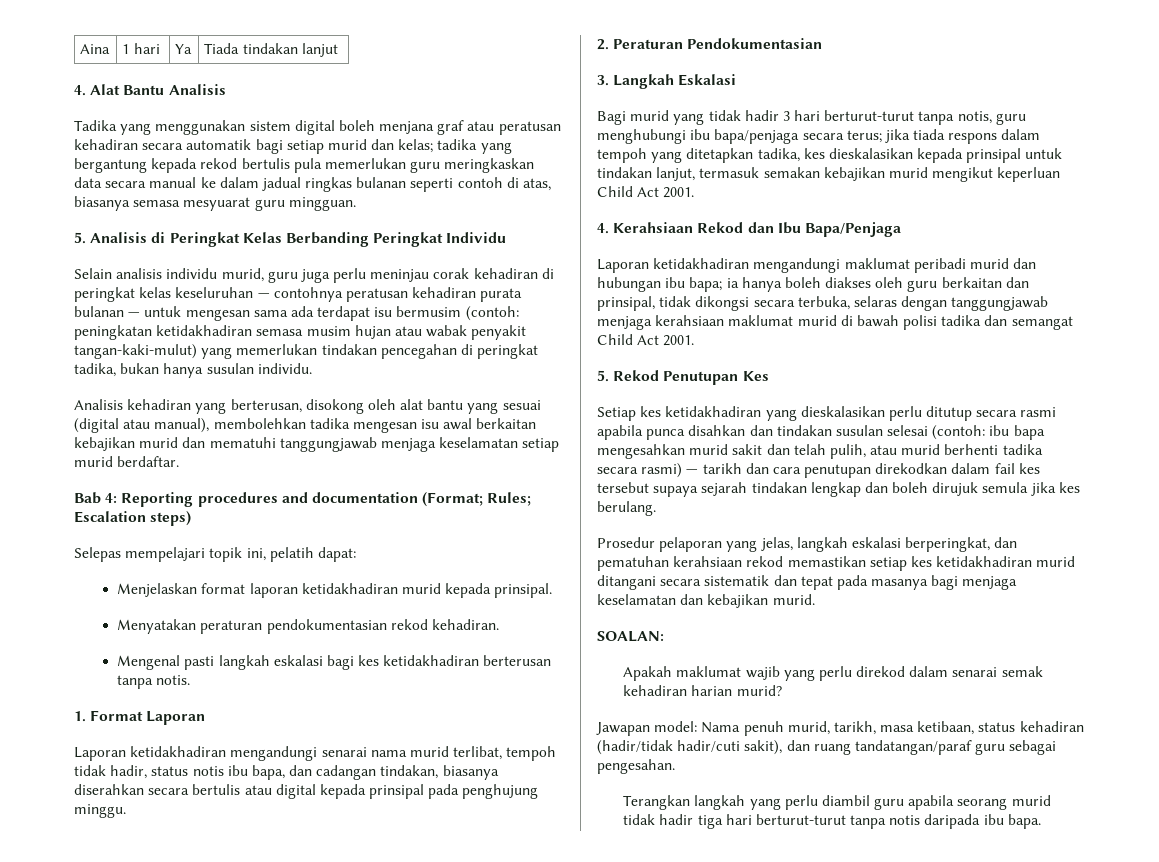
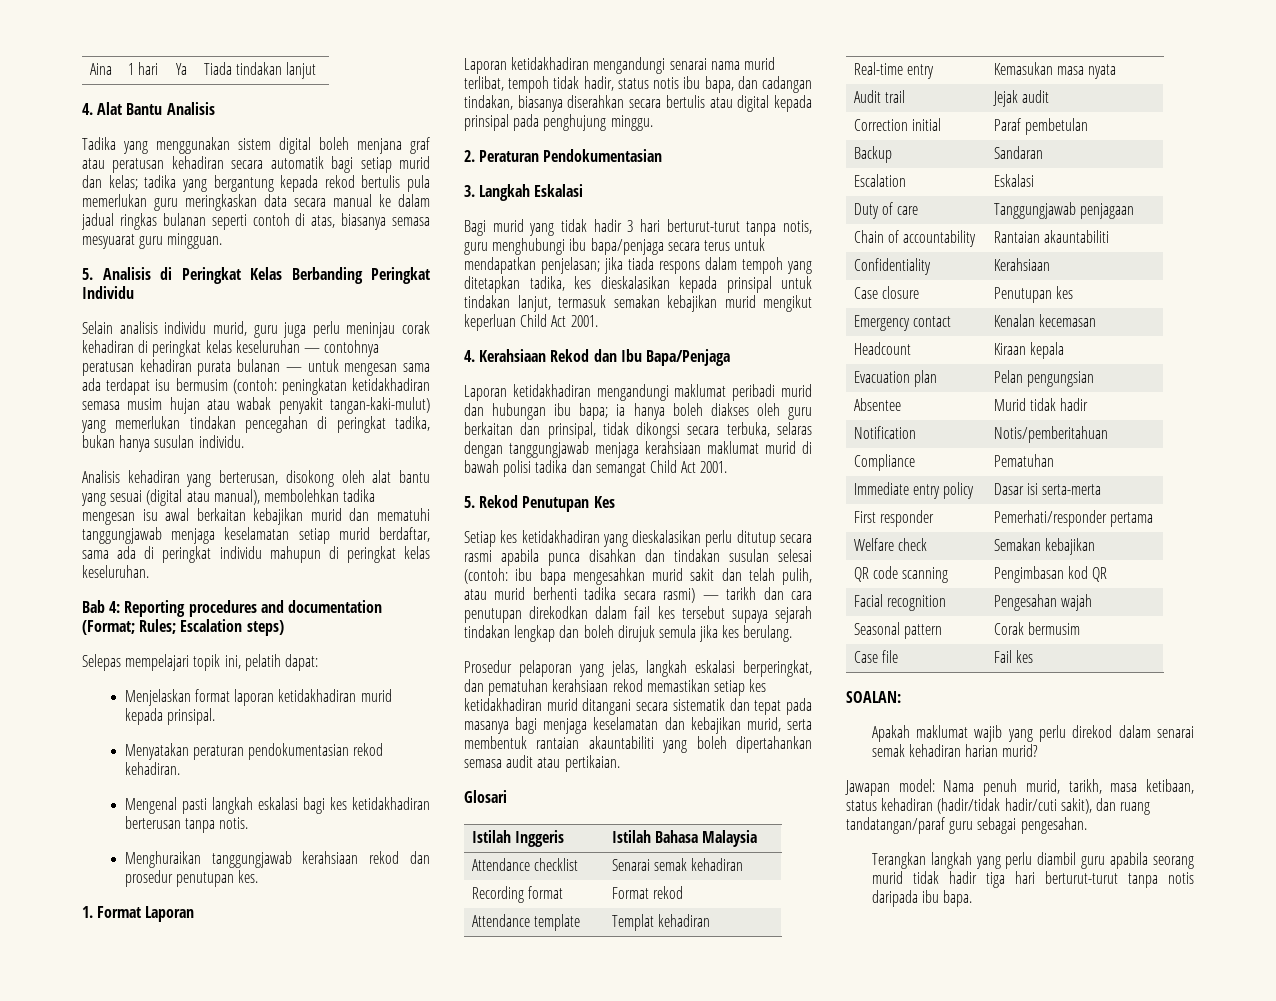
- Analisis kehadiran yang berterusan, disokong oleh alat bantu yang sesuai (digital atau manual), membolehkan tadika mengesan isu awal berkaitan kebajikan murid dan mematuhi tanggungjawab menjaga keselamatan setiap murid berdaftar.
+ Analisis kehadiran yang berterusan, disokong oleh alat bantu yang sesuai (digital atau manual), membolehkan tadika mengesan isu awal berkaitan kebajikan murid dan mematuhi tanggungjawab menjaga keselamatan setiap murid berdaftar, sama ada di peringkat individu mahupun di peringkat kelas keseluruhan.
+ Menghuraikan tanggungjawab kerahsiaan rekod dan prosedur penutupan kes.
- Bagi murid yang tidak hadir 3 hari berturut-turut tanpa notis, guru menghubungi ibu bapa/penjaga secara terus; jika tiada respons dalam tempoh yang ditetapkan tadika, kes dieskalasikan kepada prinsipal untuk tindakan lanjut, termasuk semakan kebajikan murid mengikut keperluan Child Act 2001.
+ Bagi murid yang tidak hadir 3 hari berturut-turut tanpa notis, guru menghubungi ibu bapa/penjaga secara terus untuk mendapatkan penjelasan; jika tiada respons dalam tempoh yang ditetapkan tadika, kes dieskalasikan kepada prinsipal untuk tindakan lanjut, termasuk semakan kebajikan murid mengikut keperluan Child Act 2001.
- Prosedur pelaporan yang jelas, langkah eskalasi berperingkat, dan pematuhan kerahsiaan rekod memastikan setiap kes ketidakhadiran murid ditangani secara sistematik dan tepat pada masanya bagi menjaga keselamatan dan kebajikan murid.
+ Prosedur pelaporan yang jelas, langkah eskalasi berperingkat, dan pematuhan kerahsiaan rekod memastikan setiap kes ketidakhadiran murid ditangani secara sistematik dan tepat pada masanya bagi menjaga keselamatan dan kebajikan murid, serta membentuk rantaian akauntabiliti yang boleh dipertahankan semasa audit atau pertikaian.
+ Glosari
+ Istilah Inggeris | Istilah Bahasa Malaysia
+ Attendance checklist | Senarai semak kehadiran
+ Recording format | Format rekod
+ Attendance template | Templat kehadiran
+ Real-time entry | Kemasukan masa nyata
+ Audit trail | Jejak audit
+ Correction initial | Paraf pembetulan
+ Backup | Sandaran
+ Escalation | Eskalasi
+ Duty of care | Tanggungjawab penjagaan
+ Chain of accountability | Rantaian akauntabiliti
+ Confidentiality | Kerahsiaan
+ Case closure | Penutupan kes
+ Emergency contact | Kenalan kecemasan
+ Headcount | Kiraan kepala
+ Evacuation plan | Pelan pengungsian
+ Absentee | Murid tidak hadir
+ Notification | Notis/pemberitahuan
+ Compliance | Pematuhan
+ Immediate entry policy | Dasar isi serta-merta
+ First responder | Pemerhati/responder pertama
+ Welfare check | Semakan kebajikan
+ QR code scanning | Pengimbasan kod QR
+ Facial recognition | Pengesahan wajah
+ Seasonal pattern | Corak bermusim
+ Case file | Fail kes

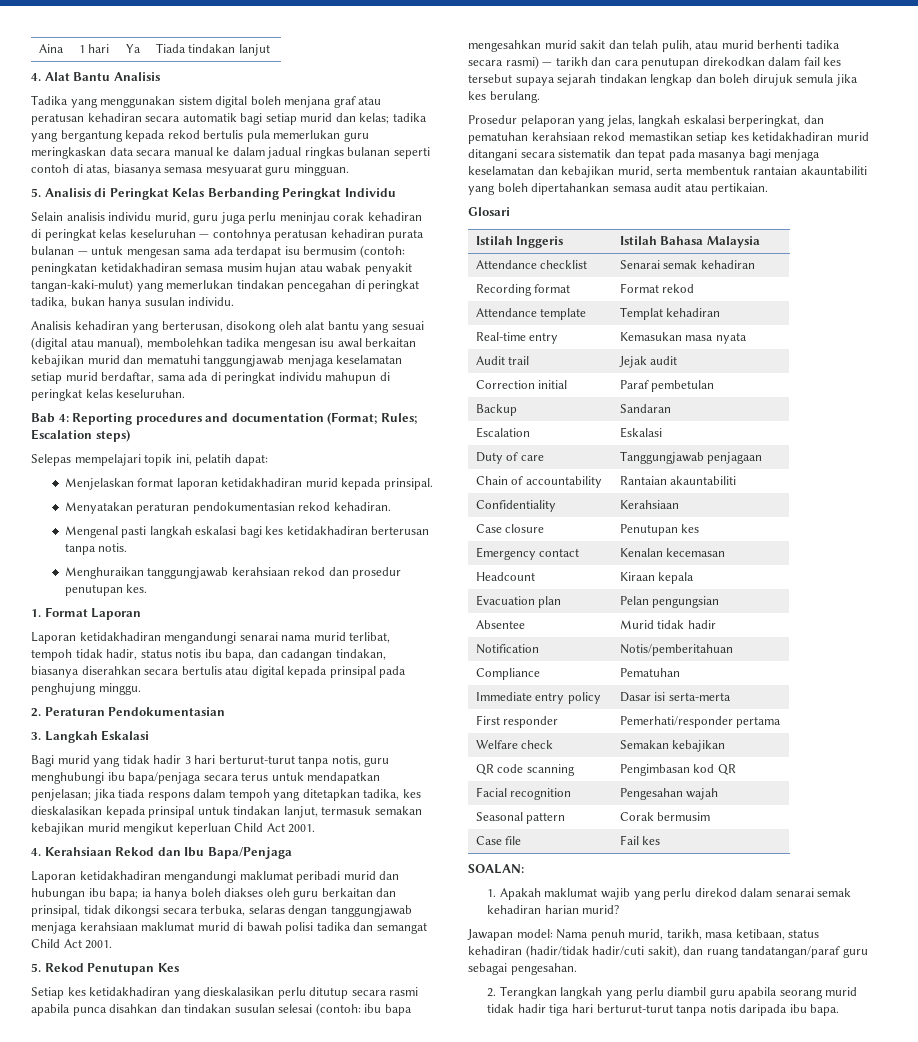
- Apakah maklumat wajib yang perlu direkod dalam senarai semak kehadiran harian murid?
+ 1. Apakah maklumat wajib yang perlu direkod dalam senarai semak kehadiran harian murid?
- Terangkan langkah yang perlu diambil guru apabila seorang murid tidak hadir tiga hari berturut-turut tanpa notis daripada ibu bapa.
+ 2. Terangkan langkah yang perlu diambil guru apabila seorang murid tidak hadir tiga hari berturut-turut tanpa notis daripada ibu bapa.

